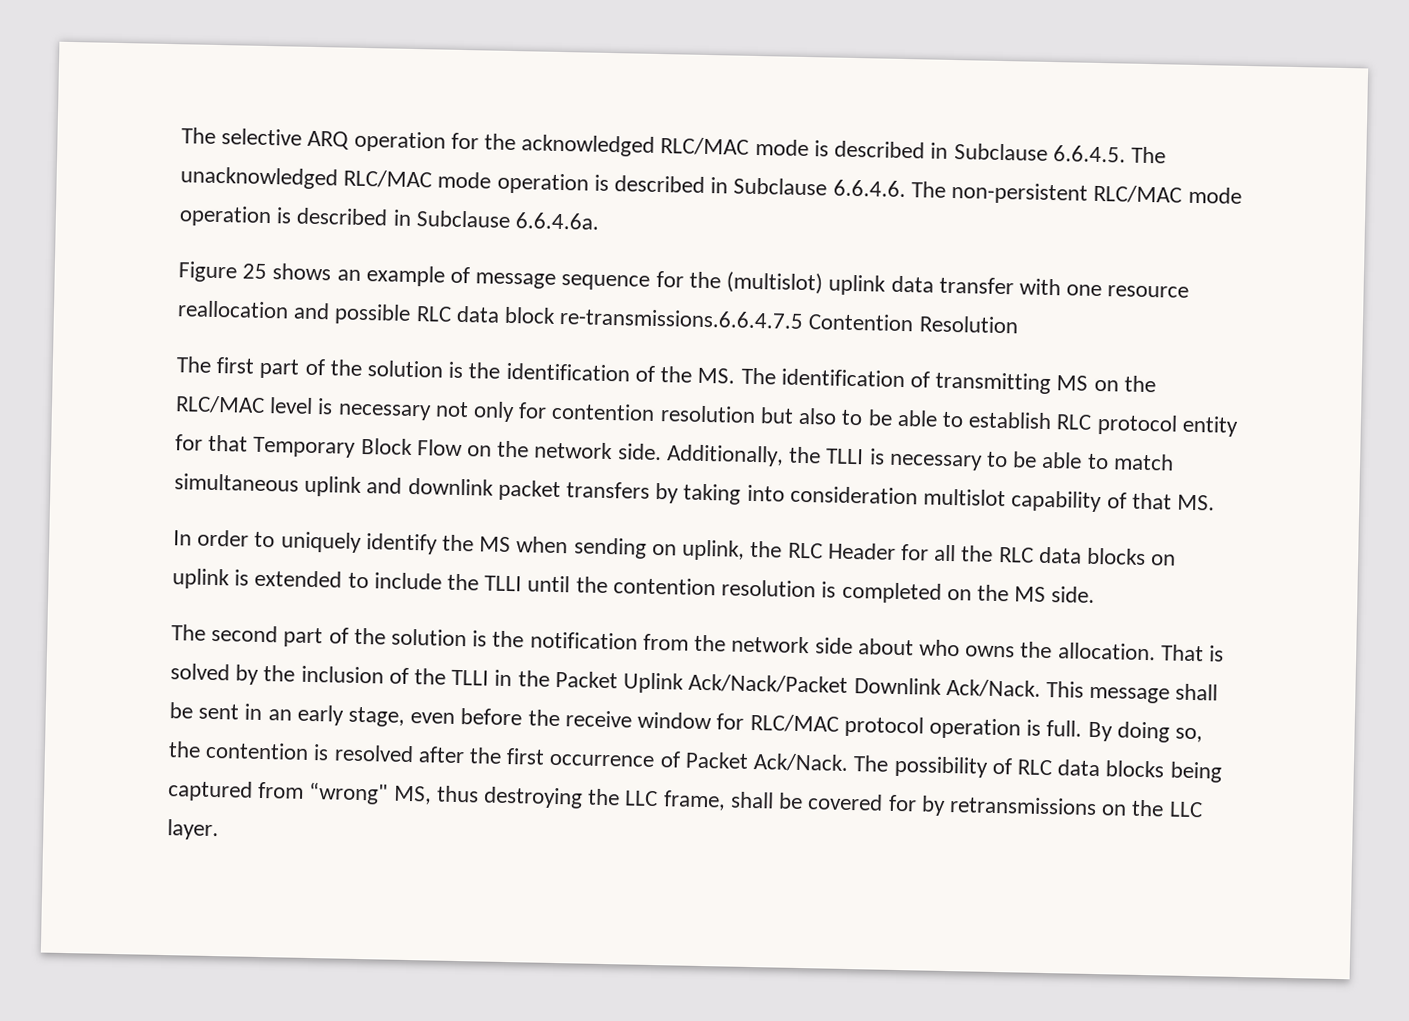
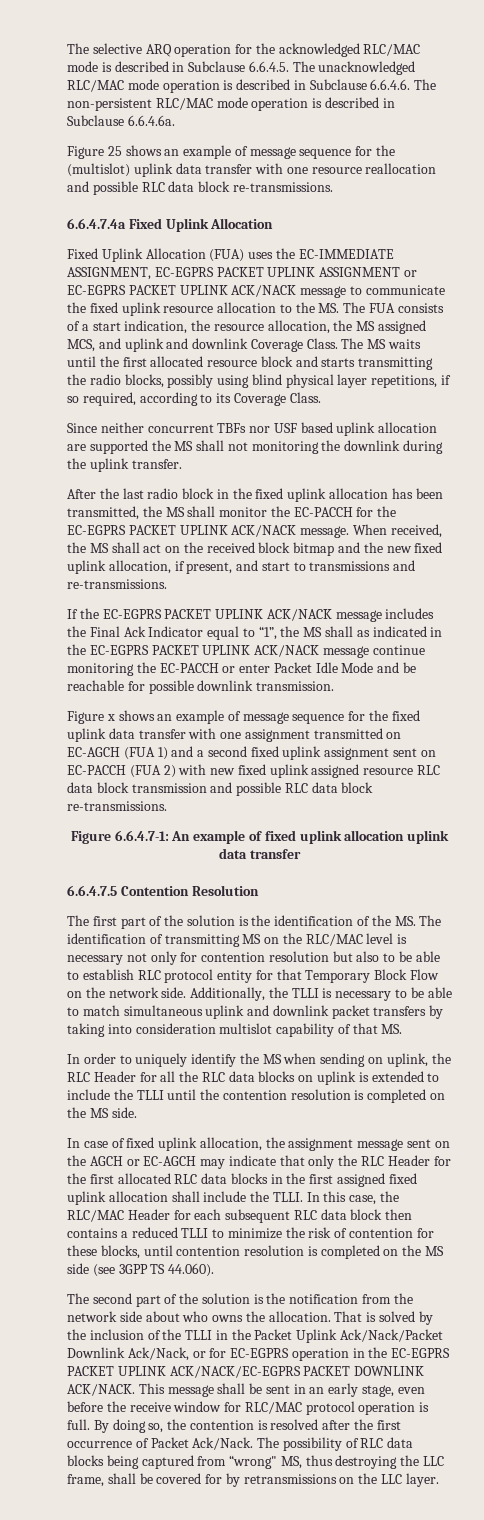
- Figure 25 shows an example of message sequence for the (multislot) uplink data transfer with one resource reallocation and possible RLC data block re-transmissions.6.6.4.7.5 Contention Resolution
+ Figure 25 shows an example of message sequence for the (multislot) uplink data transfer with one resource reallocation and possible RLC data block re-transmissions.
+ 6.6.4.7.4a Fixed Uplink Allocation
+ Fixed Uplink Allocation (FUA) uses the EC-IMMEDIATE ASSIGNMENT, EC-EGPRS PACKET UPLINK ASSIGNMENT or EC-EGPRS PACKET UPLINK ACK/NACK message to communicate the fixed uplink resource allocation to the MS. The FUA consists of a start indication, the resource allocation, the MS assigned MCS, and uplink and downlink Coverage Class. The MS waits until the first allocated resource block and starts transmitting the radio blocks, possibly using blind physical layer repetitions, if so required, according to its Coverage Class.
+ Since neither concurrent TBFs nor USF based uplink allocation are supported the MS shall not monitoring the downlink during the uplink transfer.
+ After the last radio block in the fixed uplink allocation has been transmitted, the MS shall monitor the EC-PACCH for the EC-EGPRS PACKET UPLINK ACK/NACK message. When received, the MS shall act on the received block bitmap and the new fixed uplink allocation, if present, and start to transmissions and re-transmissions.
+ If the EC-EGPRS PACKET UPLINK ACK/NACK message includes the Final Ack Indicator equal to “1”, the MS shall as indicated in the EC-EGPRS PACKET UPLINK ACK/NACK message continue monitoring the EC-PACCH or enter Packet Idle Mode and be reachable for possible downlink transmission.
+ Figure x shows an example of message sequence for the fixed uplink data transfer with one assignment transmitted on EC-AGCH (FUA 1) and a second fixed uplink assignment sent on EC-PACCH (FUA 2) with new fixed uplink assigned resource RLC data block transmission and possible RLC data block re-transmissions.
+ Figure 6.6.4.7-1: An example of fixed uplink allocation uplink data transfer
+ 6.6.4.7.5 Contention Resolution
+ In case of fixed uplink allocation, the assignment message sent on the AGCH or EC-AGCH may indicate that only the RLC Header for the first allocated RLC data blocks in the first assigned fixed uplink allocation shall include the TLLI. In this case, the RLC/MAC Header for each subsequent RLC data block then contains a reduced TLLI to minimize the risk of contention for these blocks, until contention resolution is completed on the MS side (see 3GPP TS 44.060).
- That is solved by the inclusion of the TLLI in the Packet Uplink Ack/Nack/Packet Downlink Ack/Nack.
+ That is solved by the inclusion of the TLLI in the Packet Uplink Ack/Nack/Packet Downlink Ack/Nack, or for EC-EGPRS operation in the EC-EGPRS PACKET UPLINK ACK/NACK/EC-EGPRS PACKET DOWNLINK ACK/NACK.

